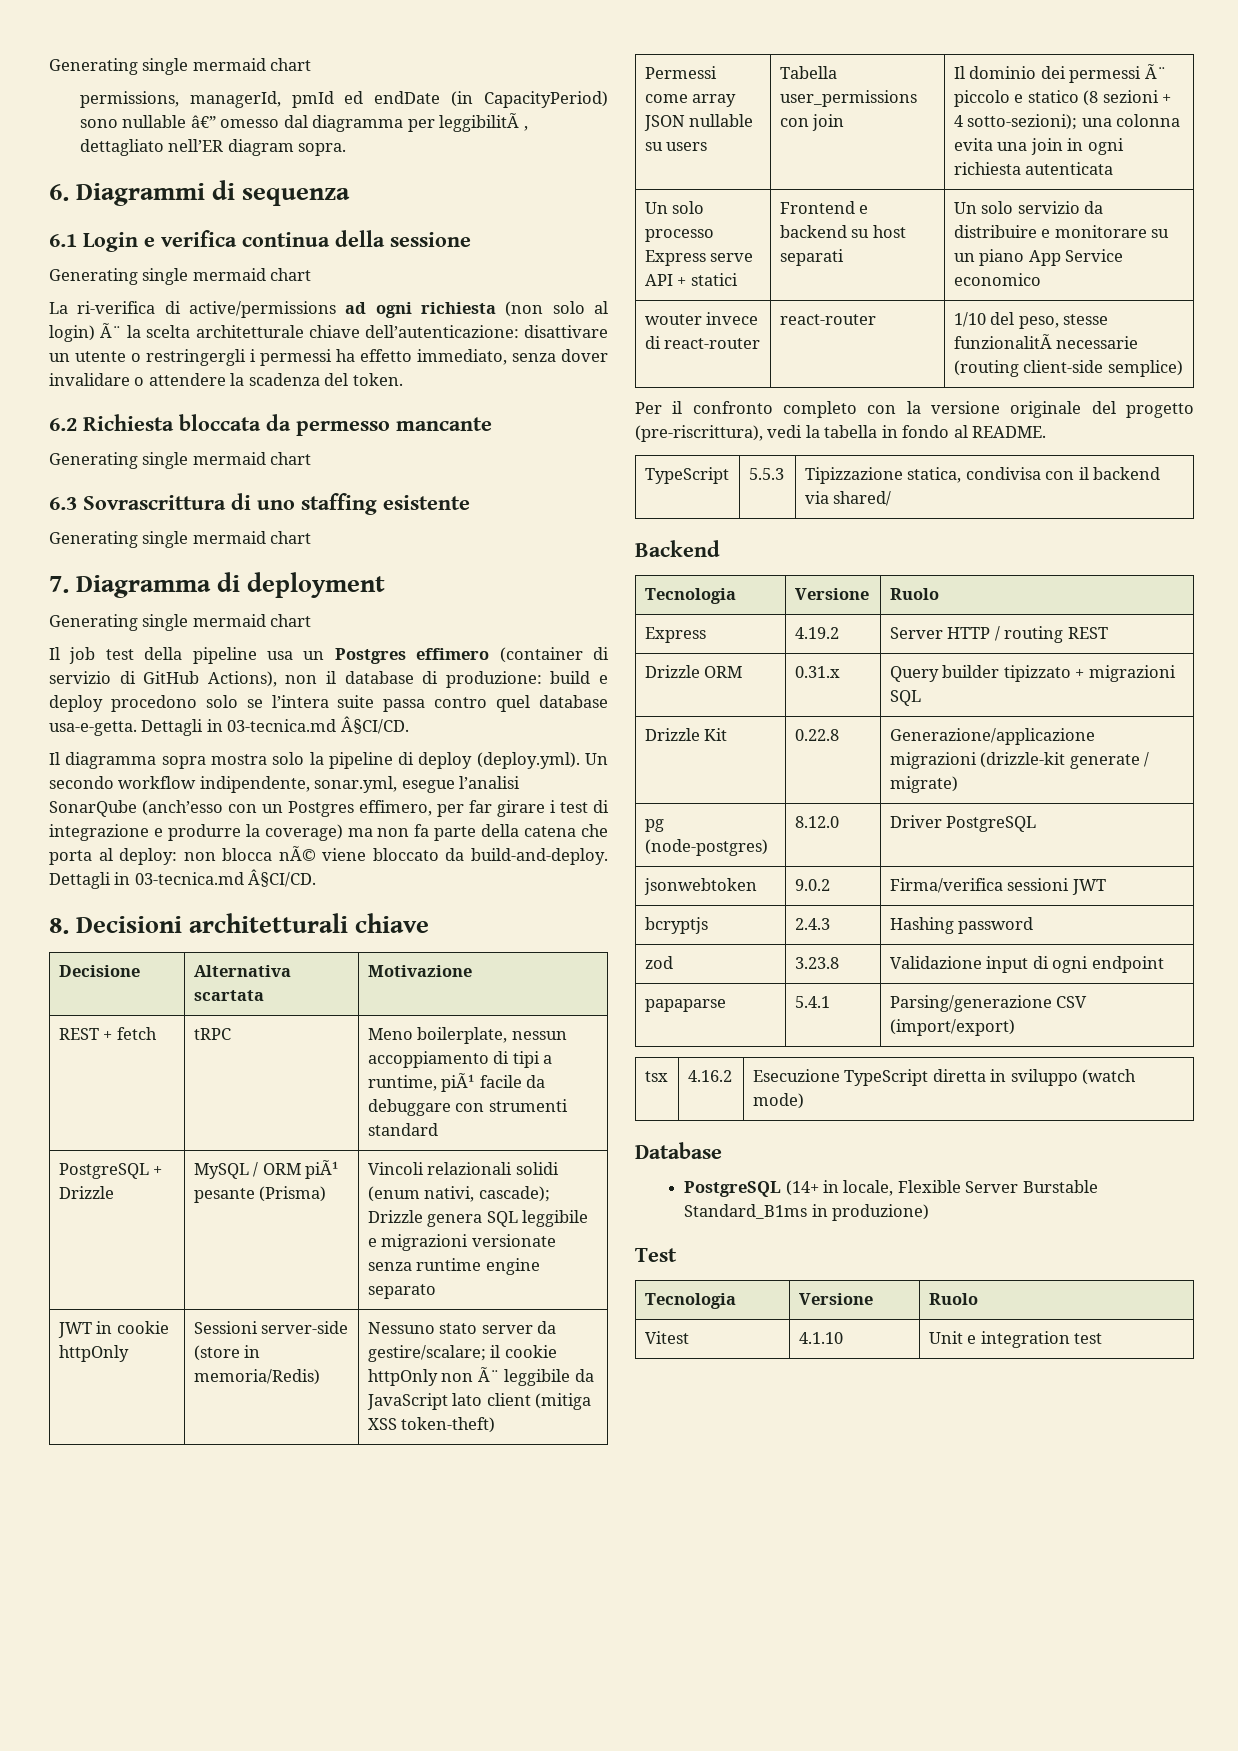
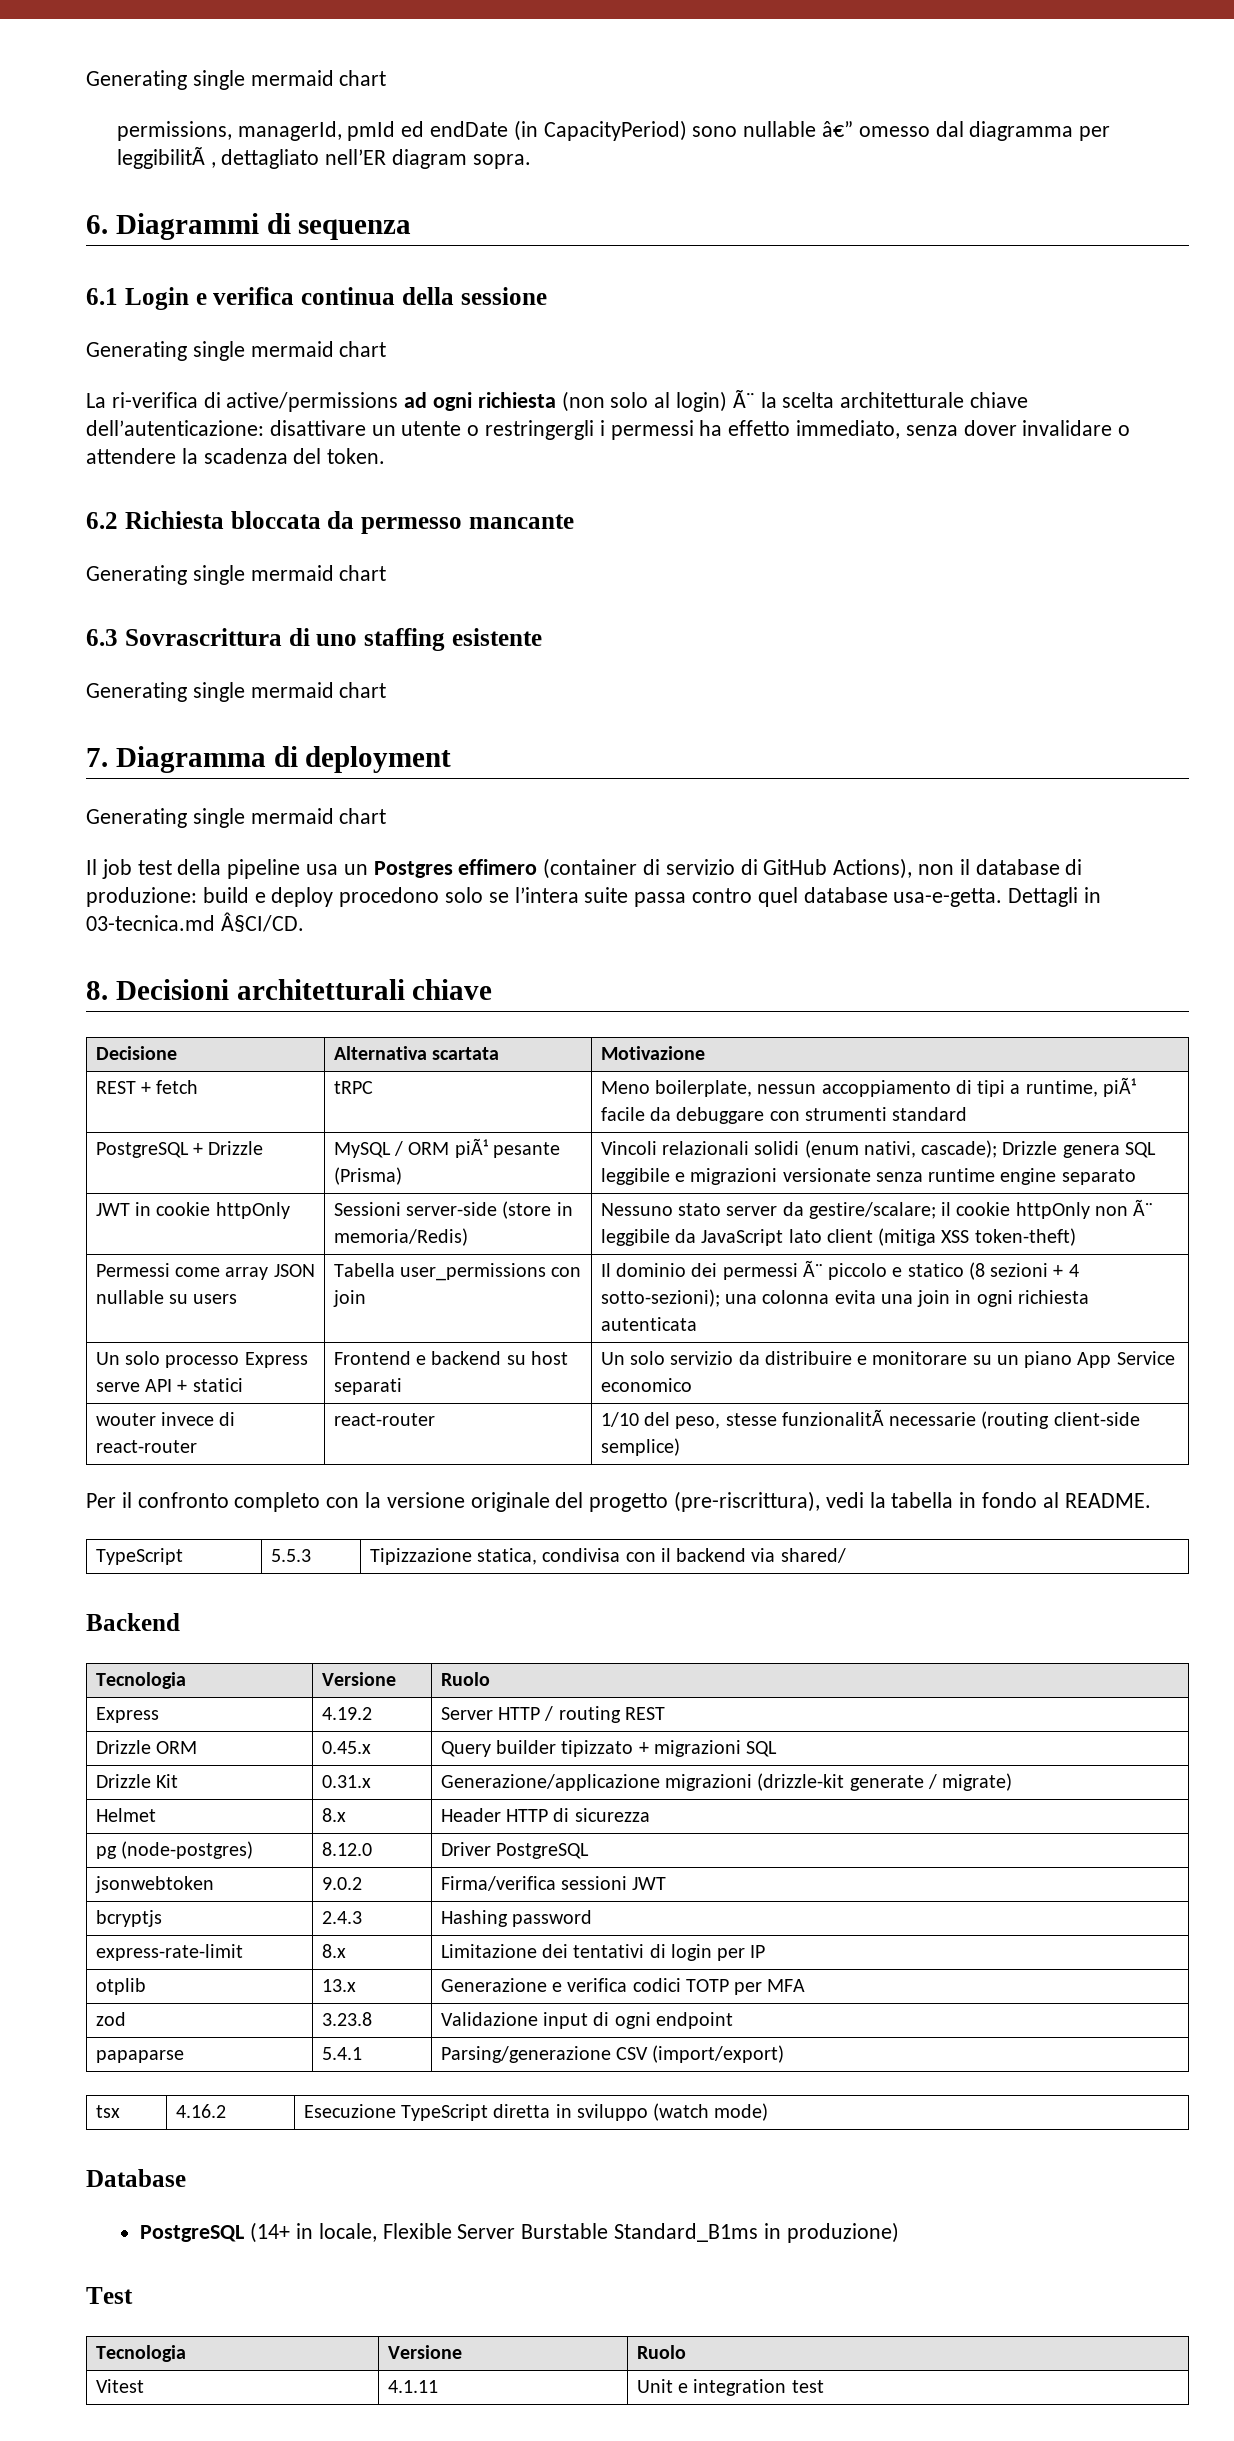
- Il diagramma sopra mostra solo la pipeline di deploy (deploy.yml). Un secondo workflow indipendente, sonar.yml, esegue l’analisi SonarQube (anch’esso con un Postgres effimero, per far girare i test di integrazione e produrre la coverage) ma non fa parte della catena che porta al deploy: non blocca nÃ© viene bloccato da build-and-deploy. Dettagli in 03-tecnica.md Â§CI/CD.
- Drizzle ORM | 0.31.x | Query builder tipizzato + migrazioni SQL
+ Drizzle ORM | 0.45.x | Query builder tipizzato + migrazioni SQL
- Drizzle Kit | 0.22.8 | Generazione/applicazione migrazioni (drizzle-kit generate / migrate)
+ Drizzle Kit | 0.31.x | Generazione/applicazione migrazioni (drizzle-kit generate / migrate)
+ Helmet | 8.x | Header HTTP di sicurezza
+ express-rate-limit | 8.x | Limitazione dei tentativi di login per IP
+ otplib | 13.x | Generazione e verifica codici TOTP per MFA
- Vitest | 4.1.10 | Unit e integration test
+ Vitest | 4.1.11 | Unit e integration test

